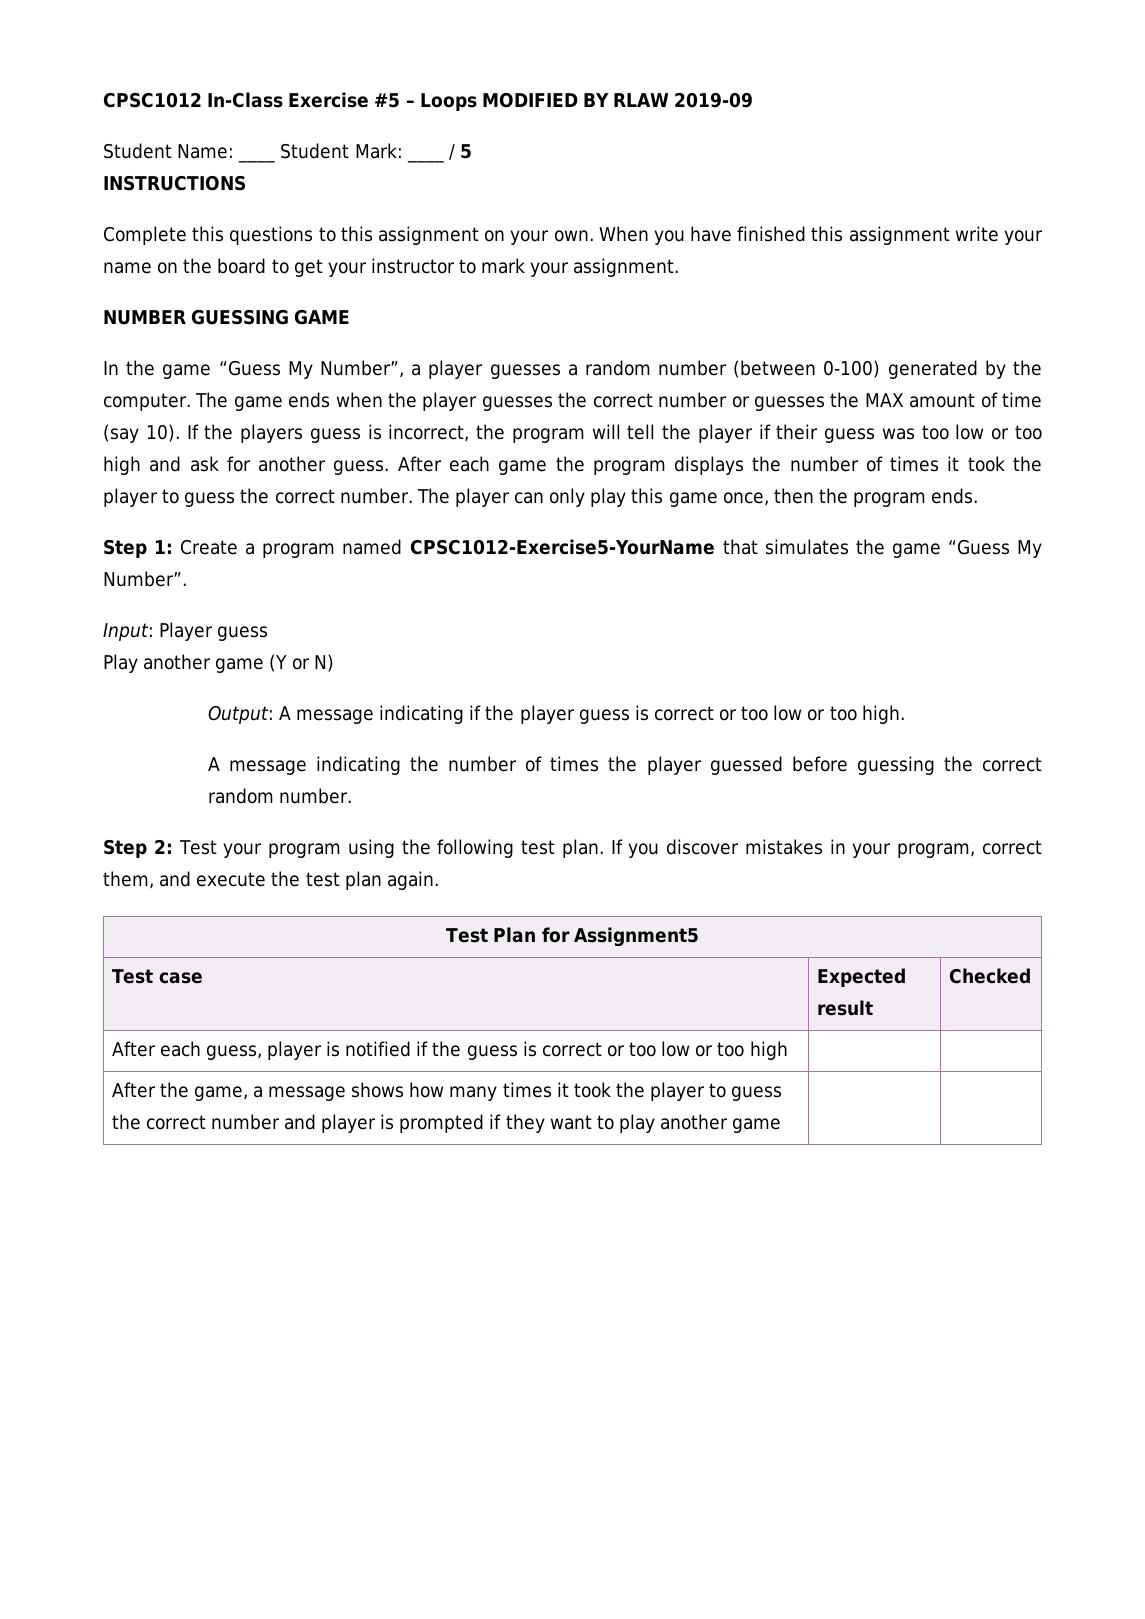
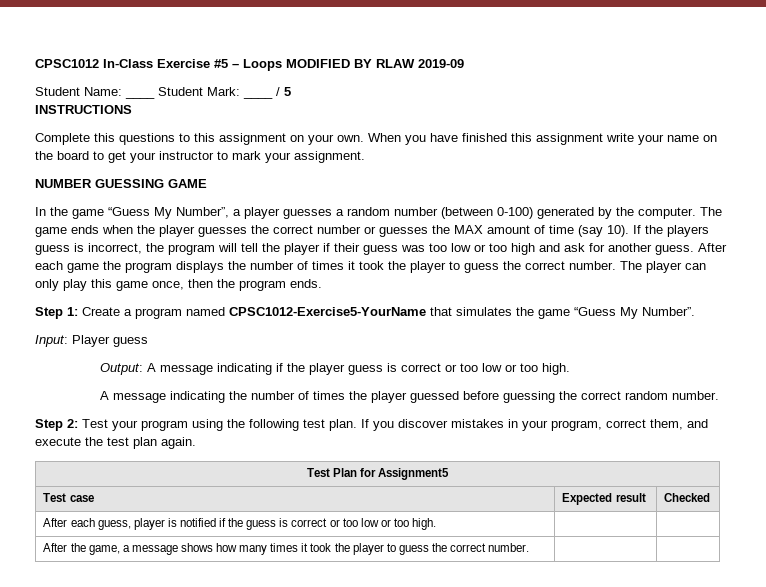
- Play another game (Y or N)
- After each guess, player is notified if the guess is correct or too low or too high | |
+ After each guess, player is notified if the guess is correct or too low or too high. | |
- After the game, a message shows how many times it took the player to guess the correct number and player is prompted if they want to play another game | |
+ After the game, a message shows how many times it took the player to guess the correct number. | |

